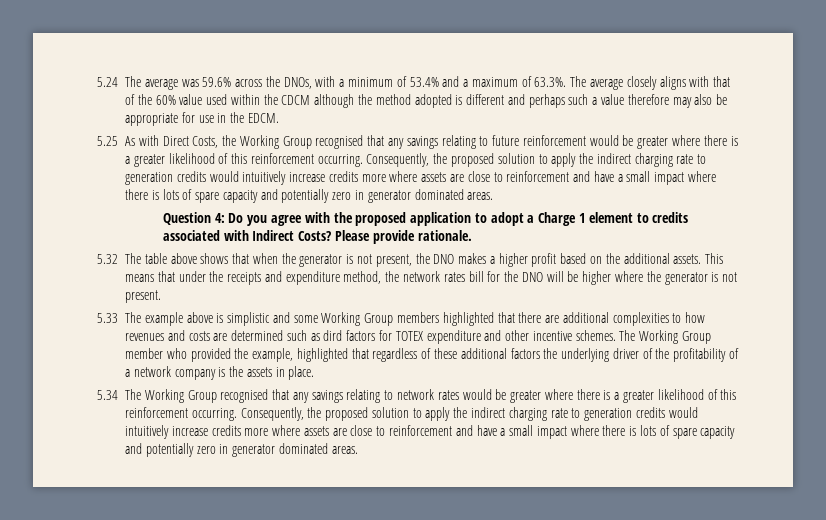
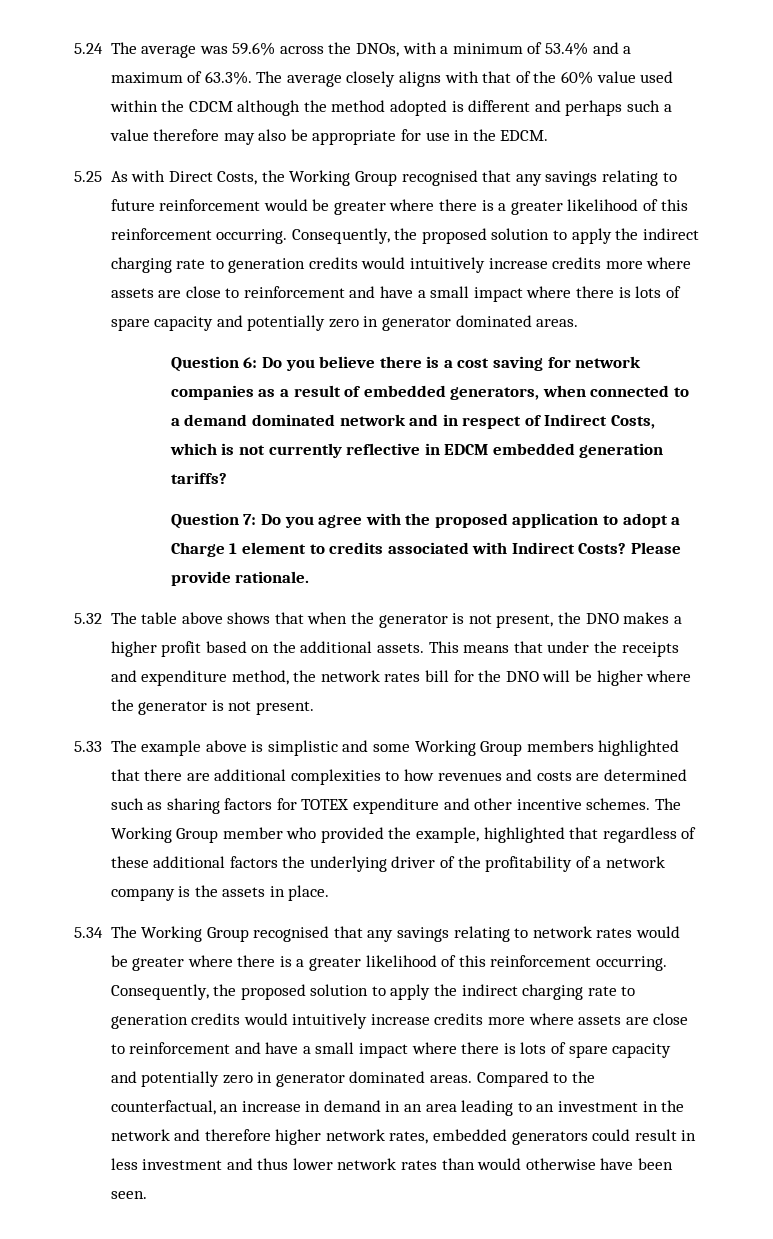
- Question 4: Do you agree with the proposed application to adopt a Charge 1 element to credits associated with Indirect Costs?
+ Question 6: Do you believe there is a cost saving for network companies as a result of embedded generators, when connected to a demand dominated network and in respect of Indirect Costs, which is not currently reflective in EDCM embedded generation tariffs?
+ Question 7: Do you agree with the proposed application to adopt a Charge 1 element to credits associated with Indirect Costs?
- 5.33 The example above is simplistic and some Working Group members highlighted that there are additional complexities to how revenues and costs are determined such as dird factors for TOTEX expenditure and other incentive schemes.
+ 5.33 The example above is simplistic and some Working Group members highlighted that there are additional complexities to how revenues and costs are determined such as sharing factors for TOTEX expenditure and other incentive schemes.
+ Compared to the counterfactual, an increase in demand in an area leading to an investment in the network and therefore higher network rates, embedded generators could result in less investment and thus lower network rates than would otherwise have been seen.

